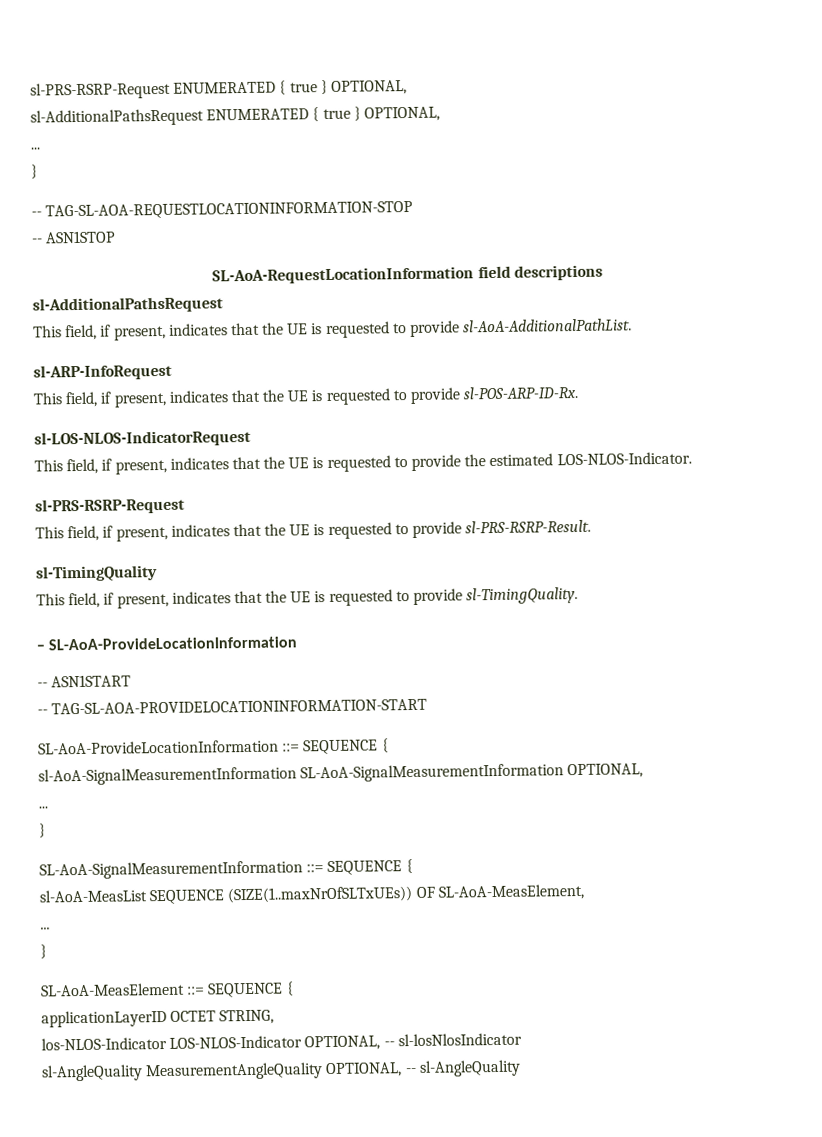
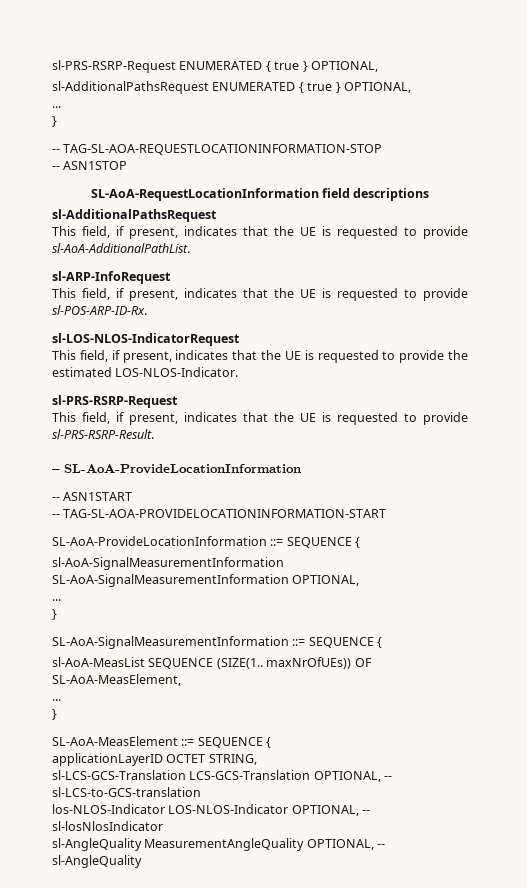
- sl-TimingQuality
- This field, if present, indicates that the UE is requested to provide sl-TimingQuality.
- sl-AoA-MeasList SEQUENCE (SIZE(1..maxNrOfSLTxUEs)) OF SL-AoA-MeasElement,
+ sl-AoA-MeasList SEQUENCE (SIZE(1.. maxNrOfUEs)) OF SL-AoA-MeasElement,
+ sl-LCS-GCS-Translation LCS-GCS-Translation OPTIONAL, -- sl-LCS-to-GCS-translation

